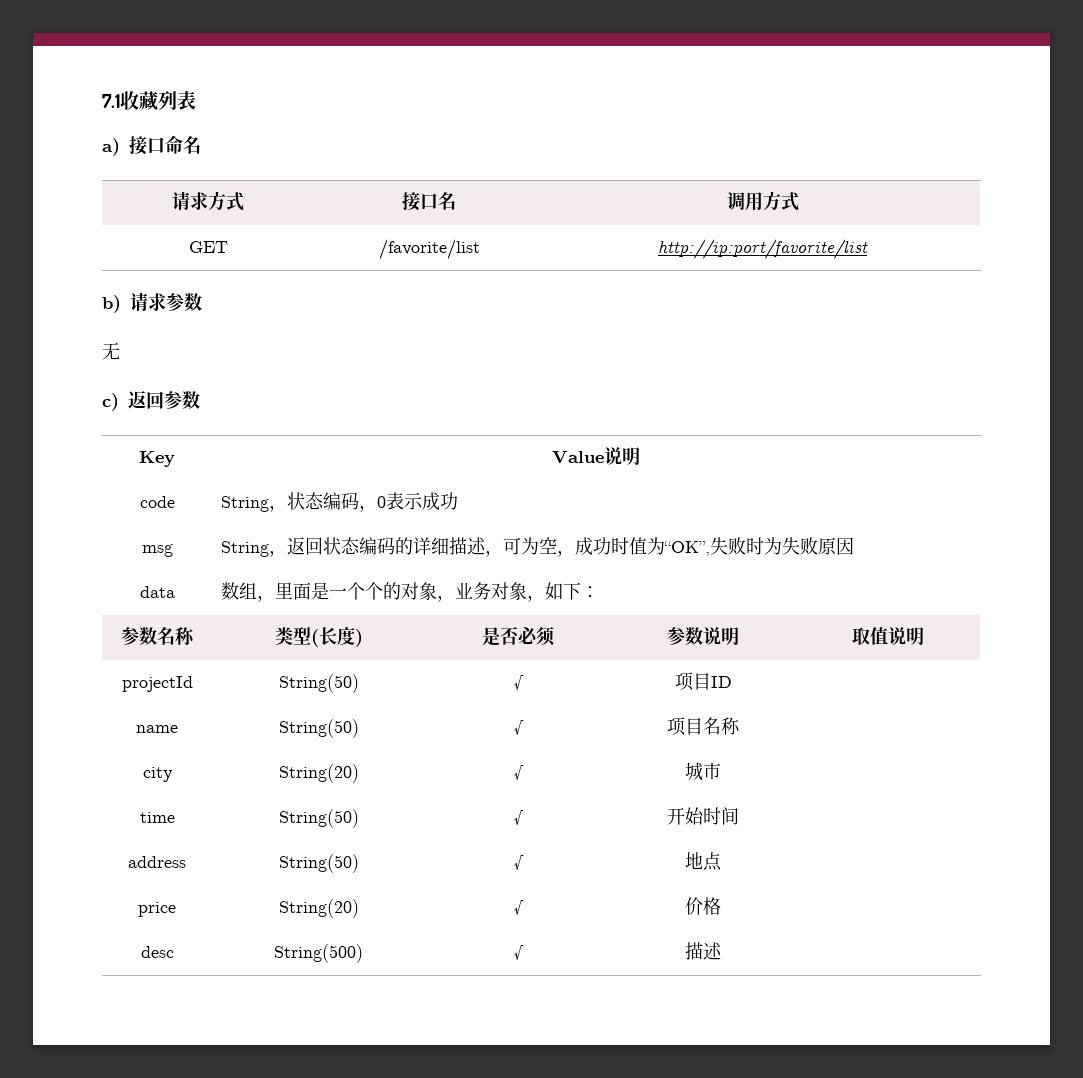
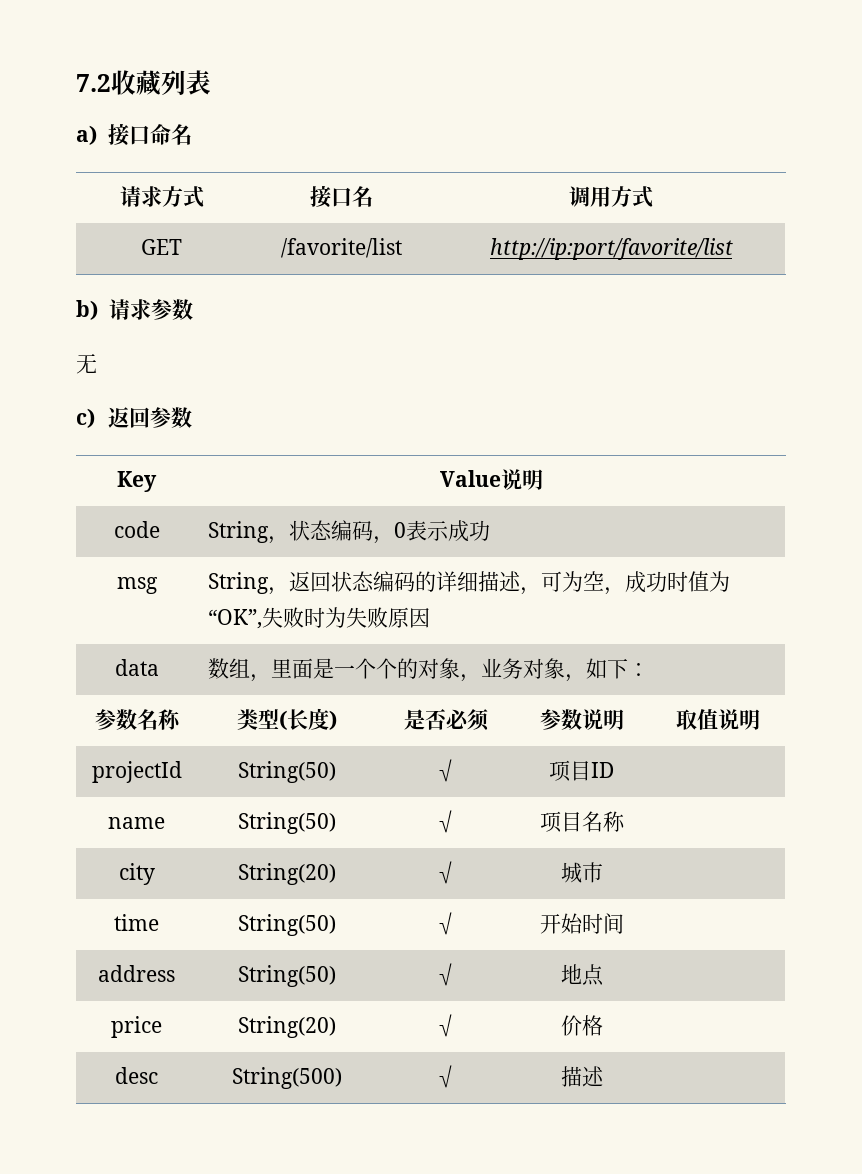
- 7.1收藏列表
+ 7.2收藏列表

